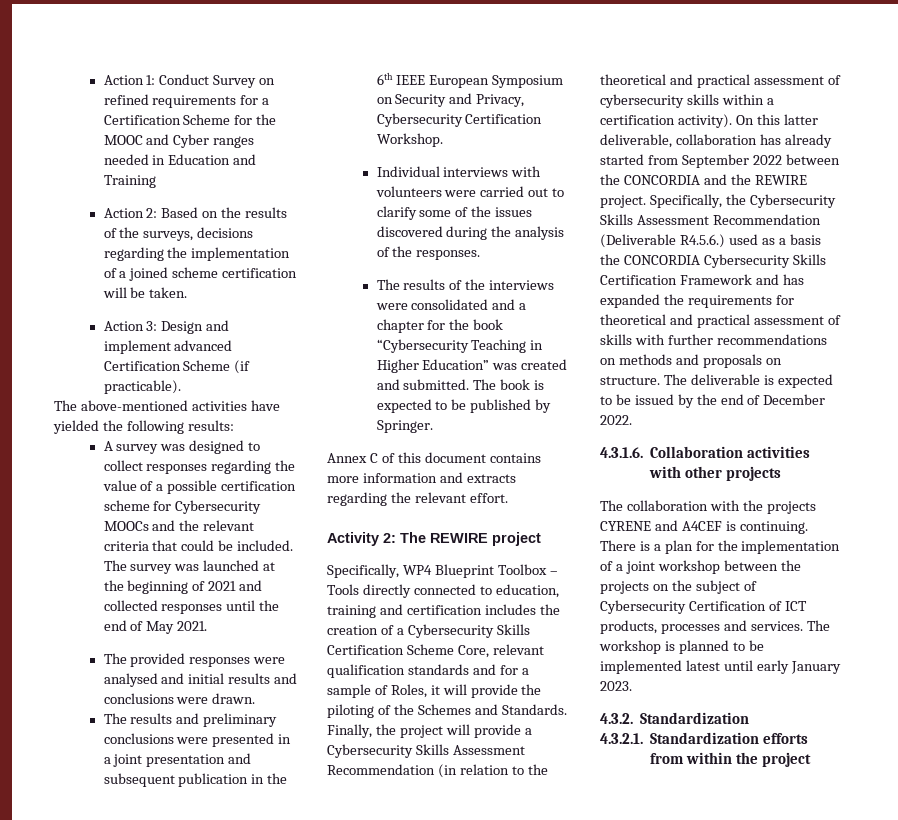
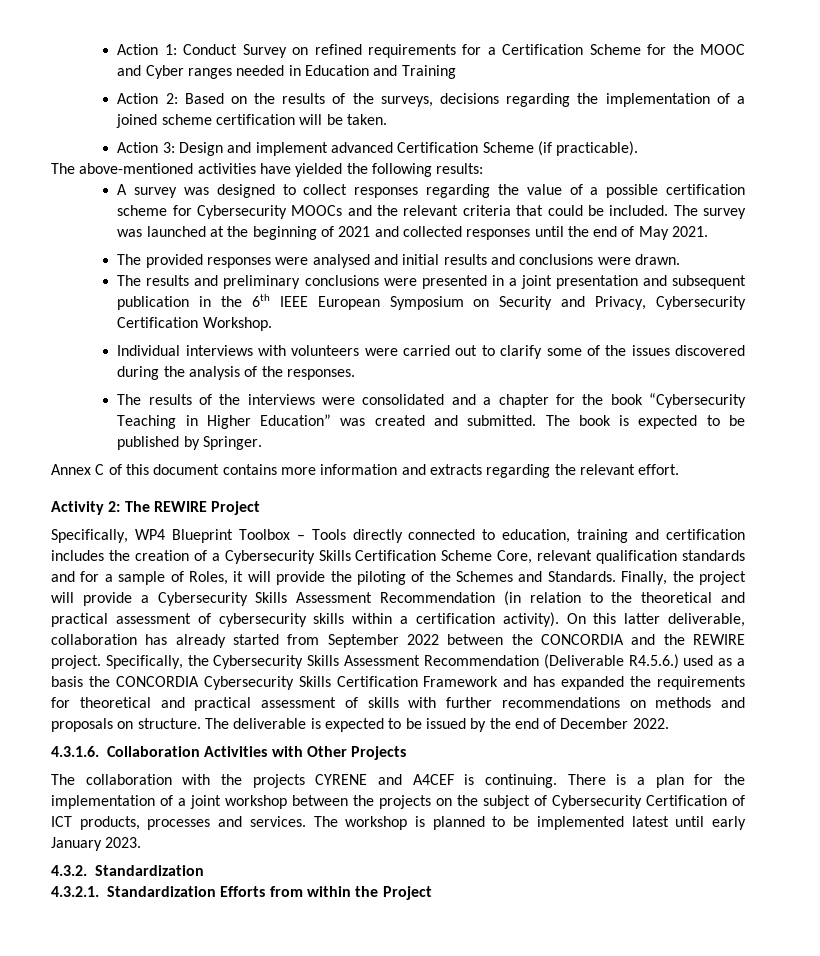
- Activity 2: The REWIRE project
+ Activity 2: The REWIRE Project
- 4.3.1.6. Collaboration activities with other projects
+ 4.3.1.6. Collaboration Activities with Other Projects
- 4.3.2.1. Standardization efforts from within the project
+ 4.3.2.1. Standardization Efforts from within the Project

